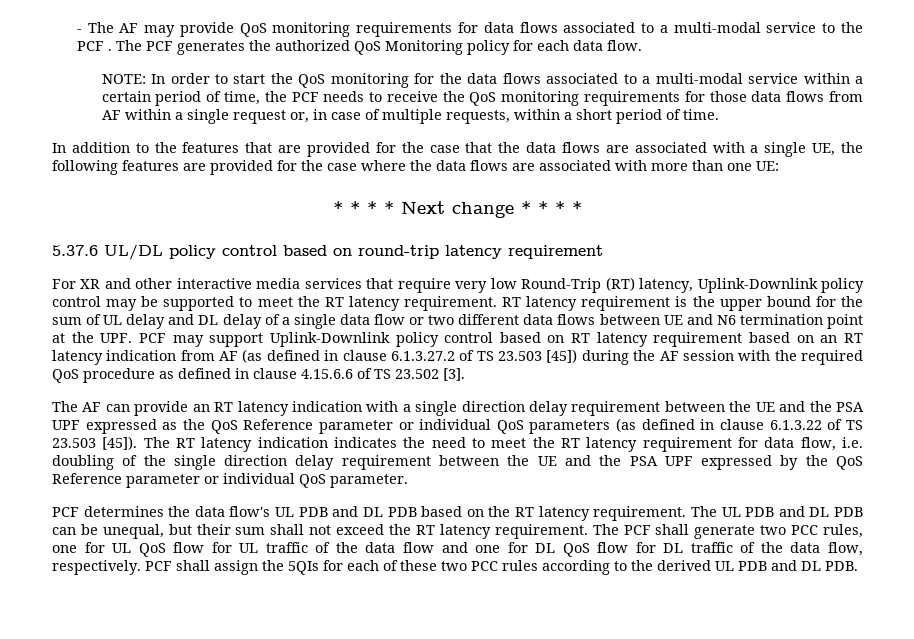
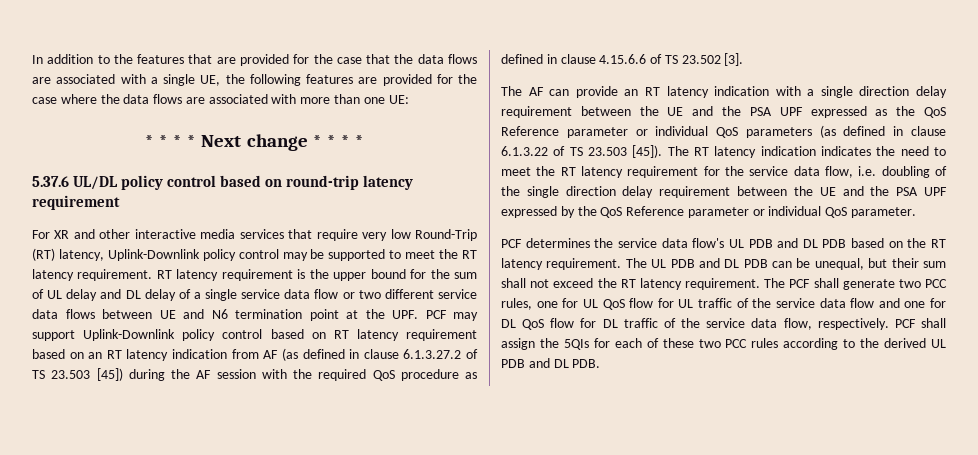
- - The AF may provide QoS monitoring requirements for data flows associated to a multi-modal service to the PCF . The PCF generates the authorized QoS Monitoring policy for each data flow.
- NOTE: In order to start the QoS monitoring for the data flows associated to a multi-modal service within a certain period of time, the PCF needs to receive the QoS monitoring requirements for those data flows from AF within a single request or, in case of multiple requests, within a short period of time.
- RT latency requirement is the upper bound for the sum of UL delay and DL delay of a single data flow or two different data flows between UE and N6 termination point at the UPF. PCF may support Uplink-Downlink policy control based on RT latency requirement based on an RT latency indication from AF (as defined in clause 6.1.3.27.2 of TS 23.503 [45]) during the AF session with the required QoS procedure as defined in clause 4.15.6.6 of TS 23.502 [3].
+ RT latency requirement is the upper bound for the sum of UL delay and DL delay of a single service data flow or two different service data flows between UE and N6 termination point at the UPF. PCF may support Uplink-Downlink policy control based on RT latency requirement based on an RT latency indication from AF (as defined in clause 6.1.3.27.2 of TS 23.503 [45]) during the AF session with the required QoS procedure as defined in clause 4.15.6.6 of TS 23.502 [3].
- The RT latency indication indicates the need to meet the RT latency requirement for data flow, i.e. doubling of the single direction delay requirement between the UE and the PSA UPF expressed by the QoS Reference parameter or individual QoS parameter.
+ The RT latency indication indicates the need to meet the RT latency requirement for the service data flow, i.e. doubling of the single direction delay requirement between the UE and the PSA UPF expressed by the QoS Reference parameter or individual QoS parameter.
- PCF determines the data flow's UL PDB and DL PDB based on the RT latency requirement.
+ PCF determines the service data flow's UL PDB and DL PDB based on the RT latency requirement.
- The PCF shall generate two PCC rules, one for UL QoS flow for UL traffic of the data flow and one for DL QoS flow for DL traffic of the data flow, respectively.
+ The PCF shall generate two PCC rules, one for UL QoS flow for UL traffic of the service data flow and one for DL QoS flow for DL traffic of the service data flow, respectively.

